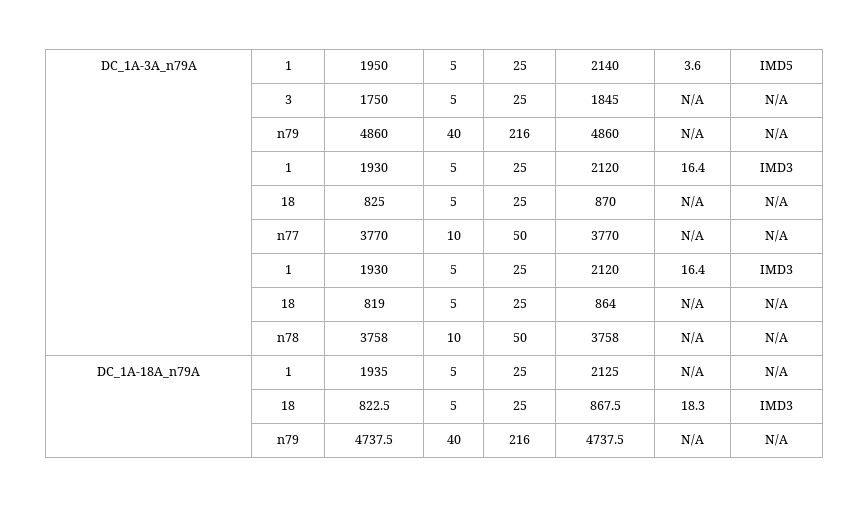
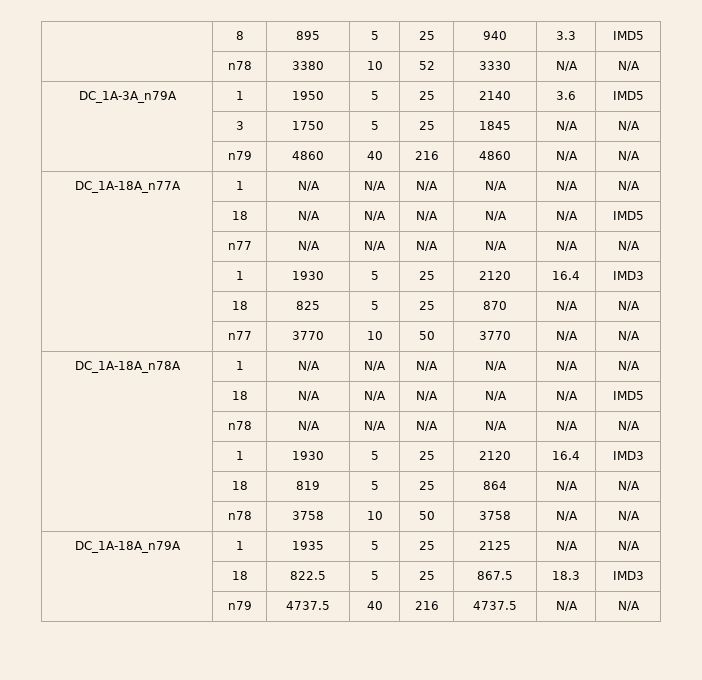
+ | 8 | 895 | 5 | 25 | 940 | 3.3 | IMD5
+ | n78 | 3380 | 10 | 52 | 3330 | N/A | N/A
+ DC_1A-18A_n77A | 1 | N/A | N/A | N/A | N/A | N/A | N/A
+ | 18 | N/A | N/A | N/A | N/A | N/A | IMD5
+ | n77 | N/A | N/A | N/A | N/A | N/A | N/A
+ DC_1A-18A_n78A | 1 | N/A | N/A | N/A | N/A | N/A | N/A
+ | 18 | N/A | N/A | N/A | N/A | N/A | IMD5
+ | n78 | N/A | N/A | N/A | N/A | N/A | N/A

